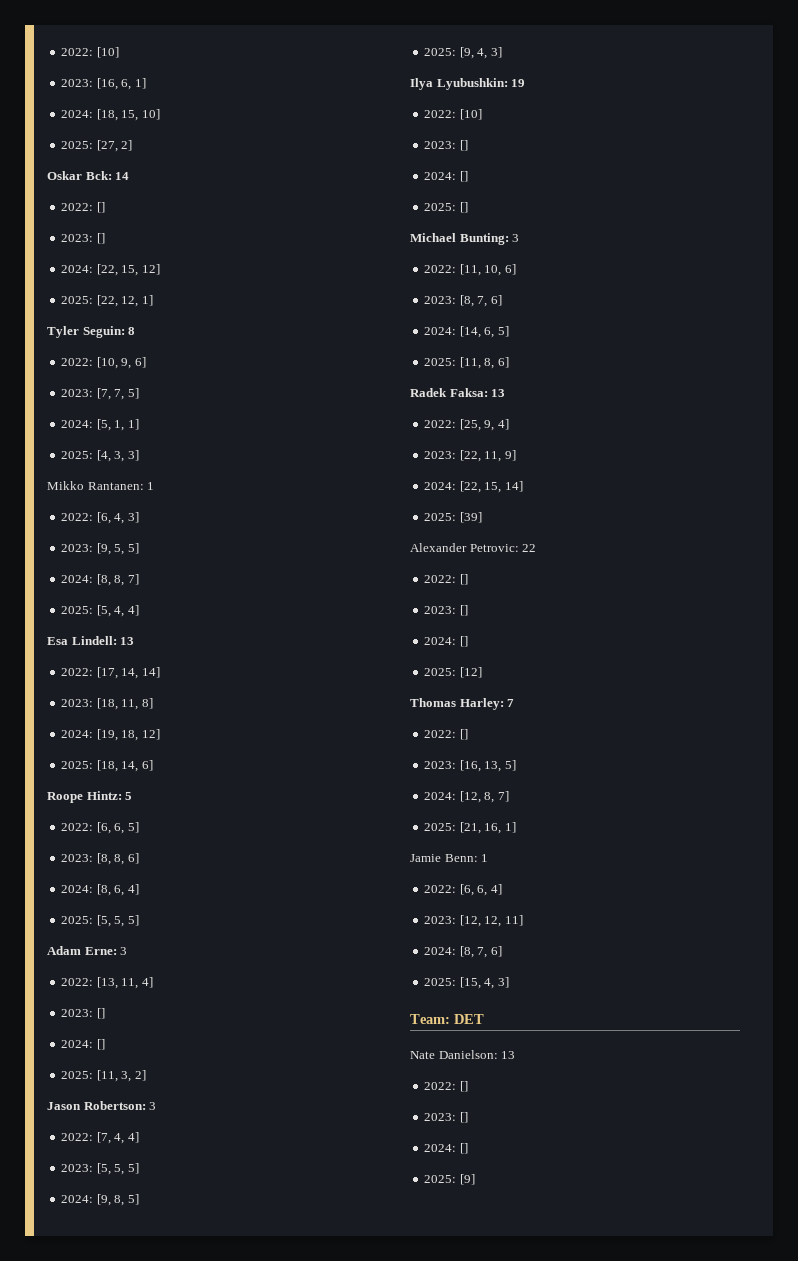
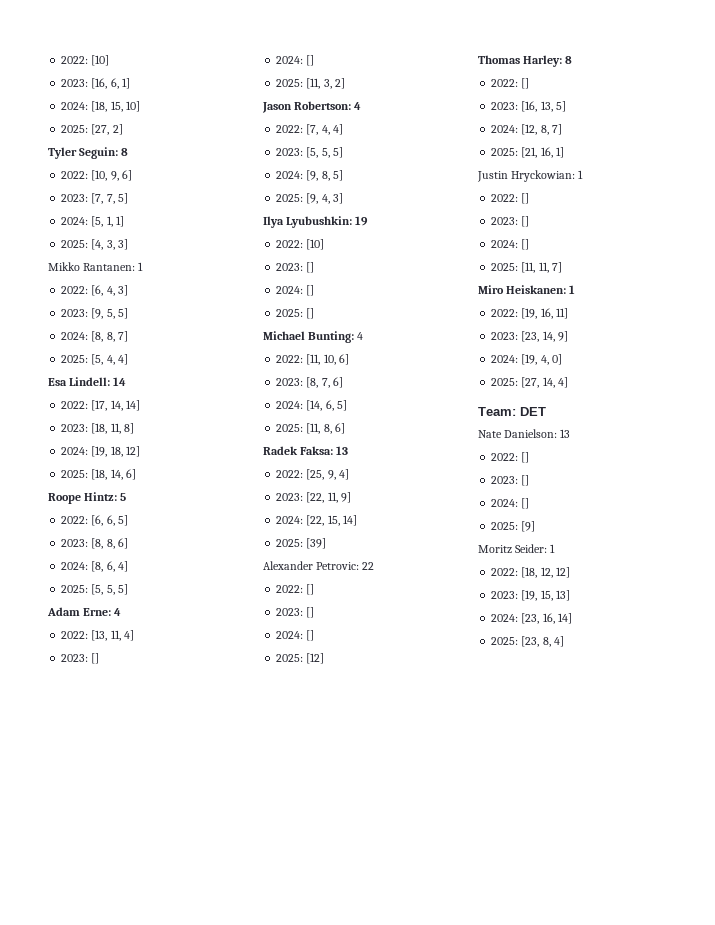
- Oskar Bck: 14
- 2022: []
- 2023: []
- 2024: [22, 15, 12]
- 2025: [22, 12, 1]
- Esa Lindell: 13
+ Esa Lindell: 14
- Adam Erne: 3
+ Adam Erne: 4
- Jason Robertson: 3
+ Jason Robertson: 4
- Michael Bunting: 3
+ Michael Bunting: 4
- Thomas Harley: 7
+ Thomas Harley: 8
- Jamie Benn: 1
- 2022: [6, 6, 4]
- 2023: [12, 12, 11]
- 2024: [8, 7, 6]
- 2025: [15, 4, 3]
+ Justin Hryckowian: 1
+ 2022: []
+ 2023: []
+ 2024: []
+ 2025: [11, 11, 7]
+ Miro Heiskanen: 1
+ 2022: [19, 16, 11]
+ 2023: [23, 14, 9]
+ 2024: [19, 4, 0]
+ 2025: [27, 14, 4]
+ Moritz Seider: 1
+ 2022: [18, 12, 12]
+ 2023: [19, 15, 13]
+ 2024: [23, 16, 14]
+ 2025: [23, 8, 4]

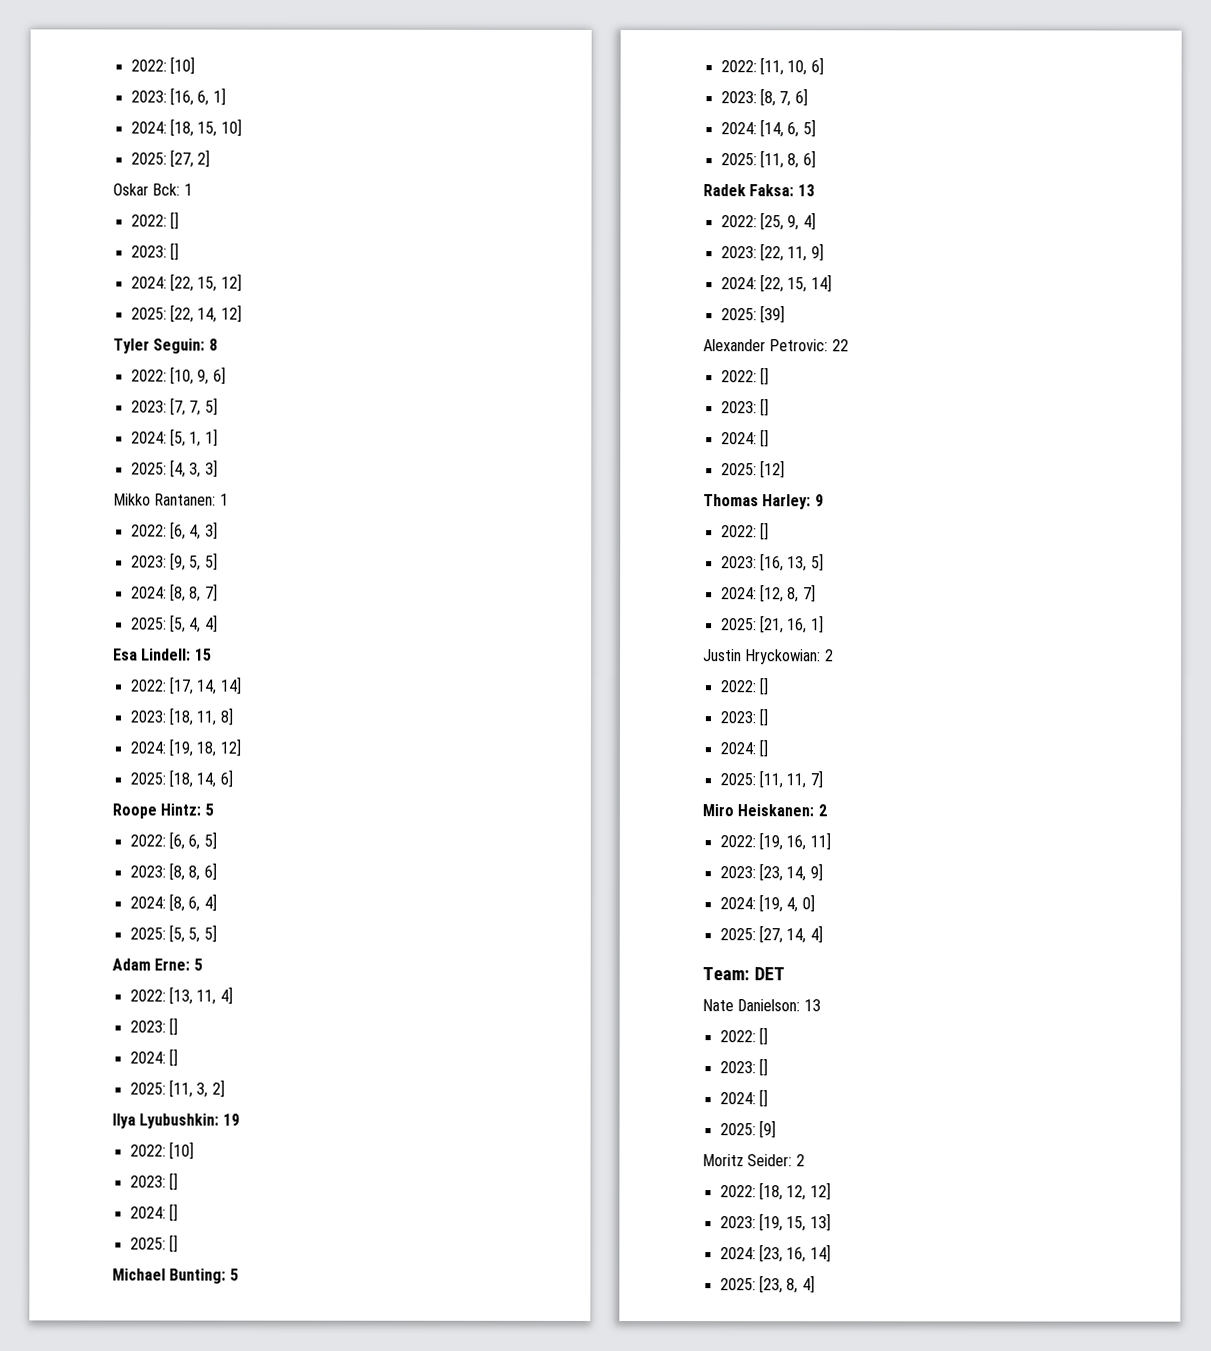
+ Oskar Bck: 1
+ 2022: []
+ 2023: []
+ 2024: [22, 15, 12]
+ 2025: [22, 14, 12]
- Esa Lindell: 14
+ Esa Lindell: 15
- Adam Erne: 4
+ Adam Erne: 5
- Jason Robertson: 4
- 2022: [7, 4, 4]
- 2023: [5, 5, 5]
- 2024: [9, 8, 5]
- 2025: [9, 4, 3]
- Michael Bunting: 4
+ Michael Bunting: 5
- Thomas Harley: 8
+ Thomas Harley: 9
- Justin Hryckowian: 1
+ Justin Hryckowian: 2
- Miro Heiskanen: 1
+ Miro Heiskanen: 2
- Moritz Seider: 1
+ Moritz Seider: 2

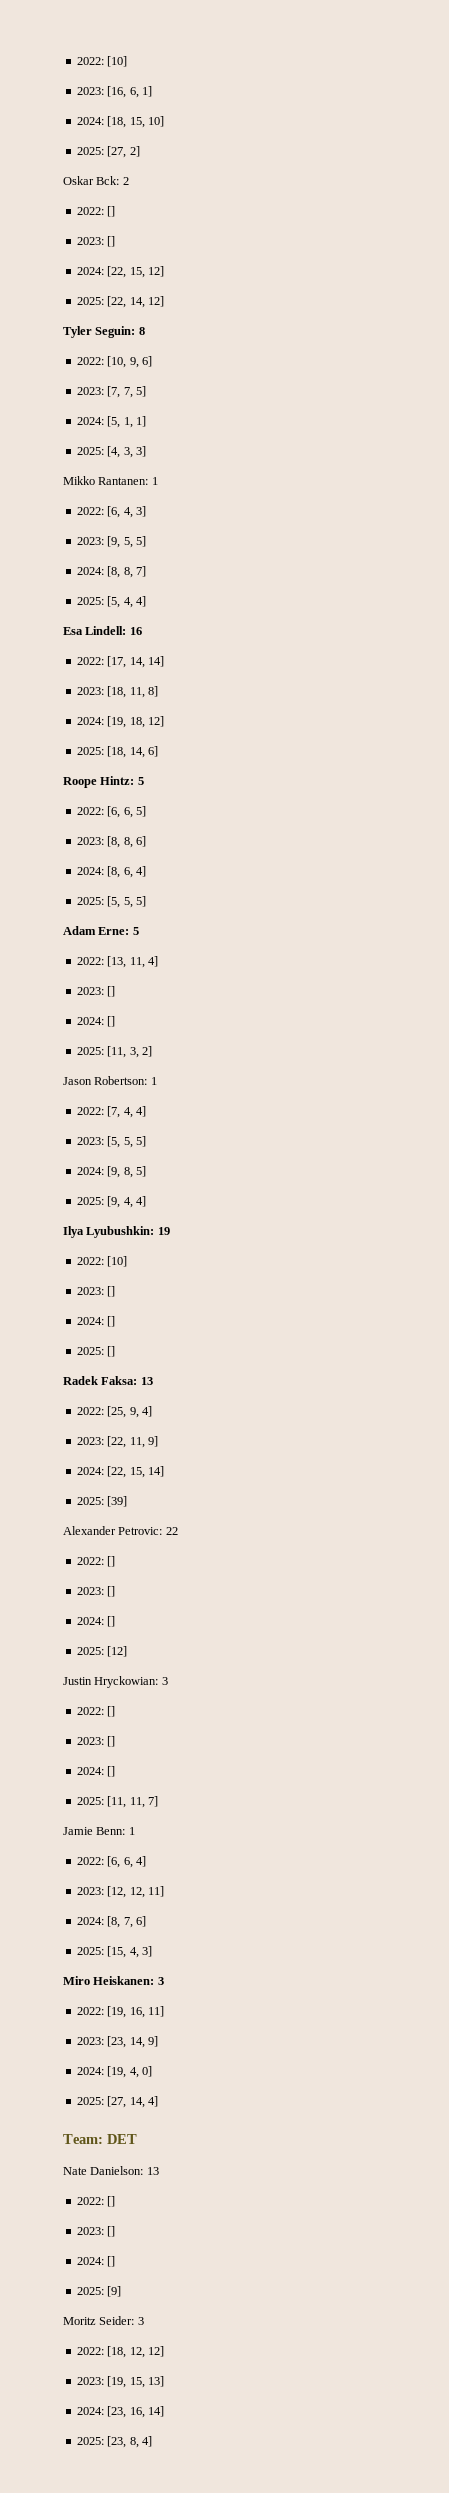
- Oskar Bck: 1
+ Oskar Bck: 2
- Esa Lindell: 15
+ Esa Lindell: 16
+ Jason Robertson: 1
+ 2022: [7, 4, 4]
+ 2023: [5, 5, 5]
+ 2024: [9, 8, 5]
+ 2025: [9, 4, 4]
- Michael Bunting: 5
- 2022: [11, 10, 6]
- 2023: [8, 7, 6]
- 2024: [14, 6, 5]
- 2025: [11, 8, 6]
- Thomas Harley: 9
- 2022: []
- 2023: [16, 13, 5]
- 2024: [12, 8, 7]
- 2025: [21, 16, 1]
- Justin Hryckowian: 2
+ Justin Hryckowian: 3
+ Jamie Benn: 1
+ 2022: [6, 6, 4]
+ 2023: [12, 12, 11]
+ 2024: [8, 7, 6]
+ 2025: [15, 4, 3]
- Miro Heiskanen: 2
+ Miro Heiskanen: 3
- Moritz Seider: 2
+ Moritz Seider: 3

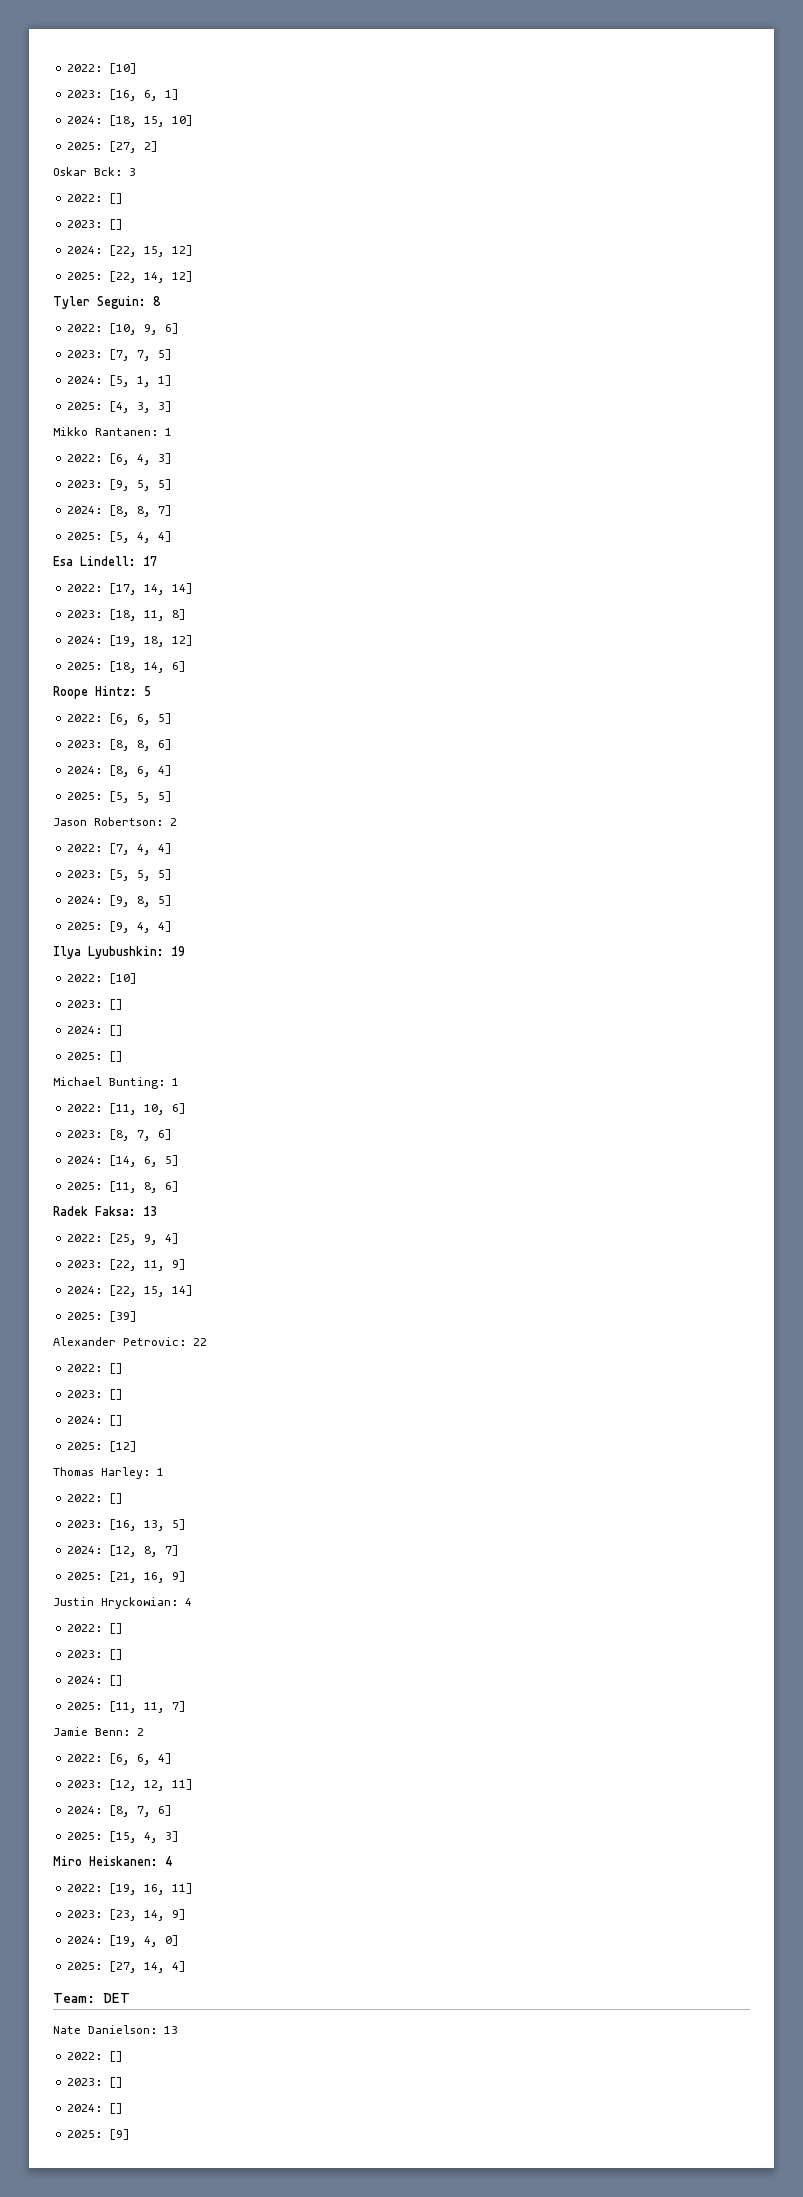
- Oskar Bck: 2
+ Oskar Bck: 3
- Esa Lindell: 16
+ Esa Lindell: 17
- Adam Erne: 5
- 2022: [13, 11, 4]
- 2023: []
- 2024: []
- 2025: [11, 3, 2]
- Jason Robertson: 1
+ Jason Robertson: 2
+ Michael Bunting: 1
+ 2022: [11, 10, 6]
+ 2023: [8, 7, 6]
+ 2024: [14, 6, 5]
+ 2025: [11, 8, 6]
+ Thomas Harley: 1
+ 2022: []
+ 2023: [16, 13, 5]
+ 2024: [12, 8, 7]
+ 2025: [21, 16, 9]
- Justin Hryckowian: 3
+ Justin Hryckowian: 4
- Jamie Benn: 1
+ Jamie Benn: 2
- Miro Heiskanen: 3
+ Miro Heiskanen: 4
- Moritz Seider: 3
- 2022: [18, 12, 12]
- 2023: [19, 15, 13]
- 2024: [23, 16, 14]
- 2025: [23, 8, 4]

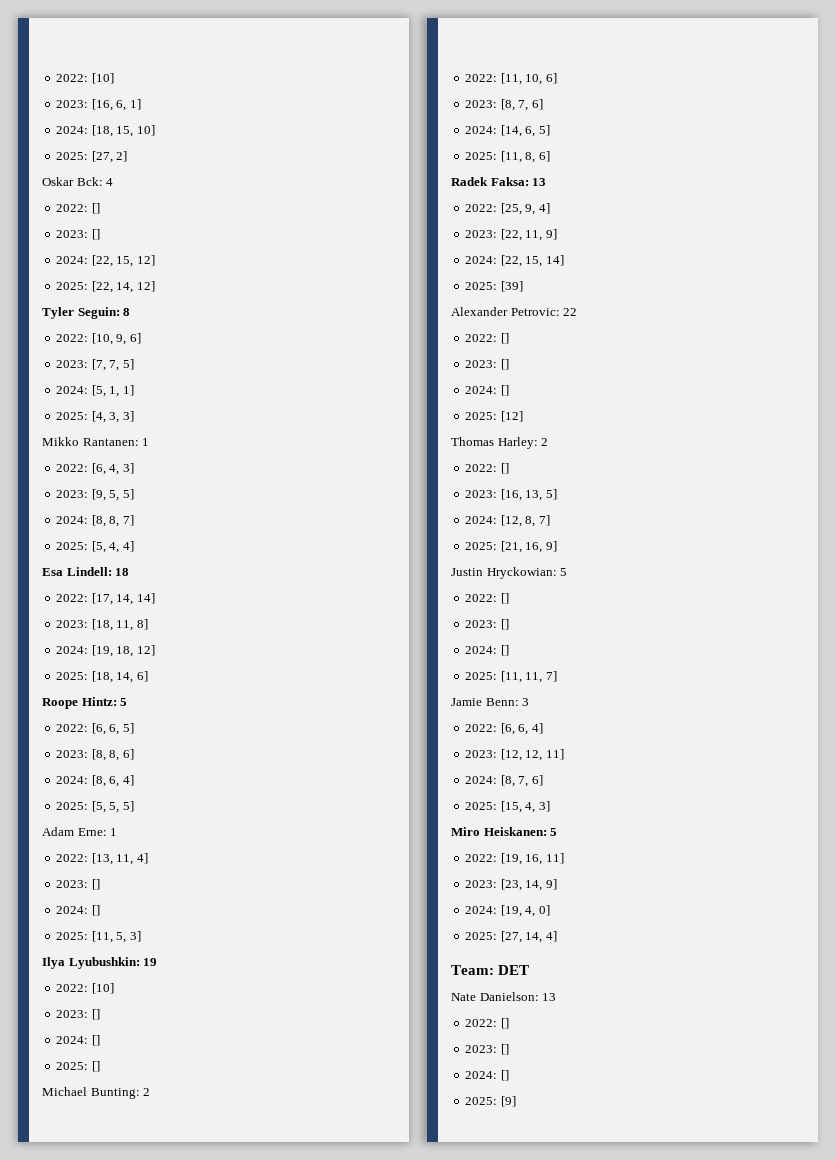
- Oskar Bck: 3
+ Oskar Bck: 4
- Esa Lindell: 17
+ Esa Lindell: 18
- Jason Robertson: 2
- 2022: [7, 4, 4]
- 2023: [5, 5, 5]
- 2024: [9, 8, 5]
- 2025: [9, 4, 4]
+ Adam Erne: 1
+ 2022: [13, 11, 4]
+ 2023: []
+ 2024: []
+ 2025: [11, 5, 3]
- Michael Bunting: 1
+ Michael Bunting: 2
- Thomas Harley: 1
+ Thomas Harley: 2
- Justin Hryckowian: 4
+ Justin Hryckowian: 5
- Jamie Benn: 2
+ Jamie Benn: 3
- Miro Heiskanen: 4
+ Miro Heiskanen: 5

